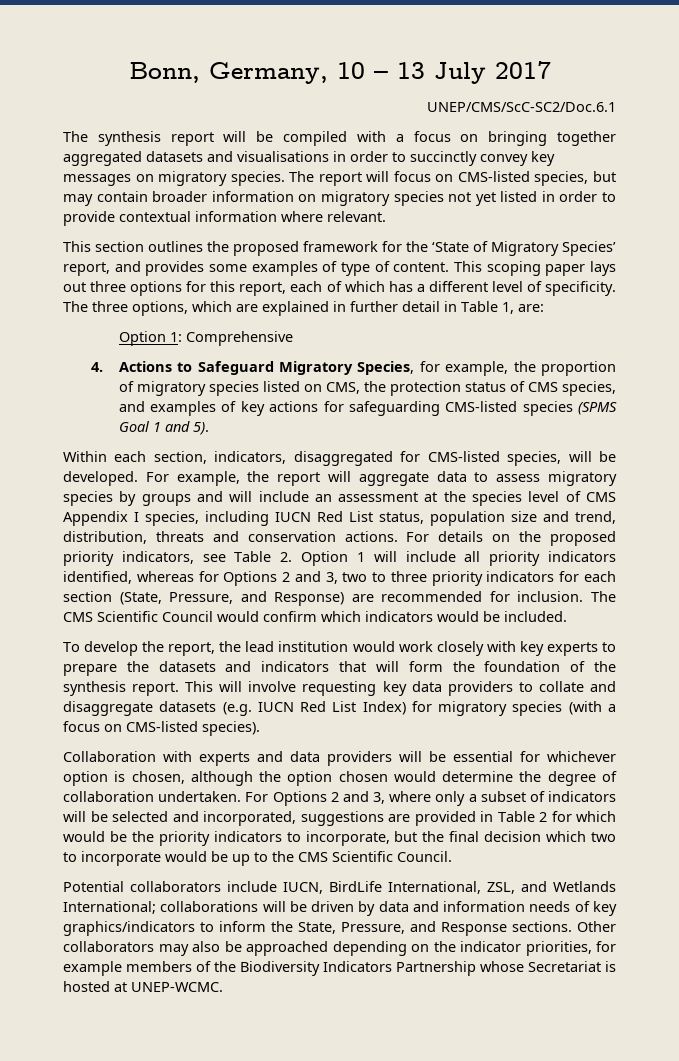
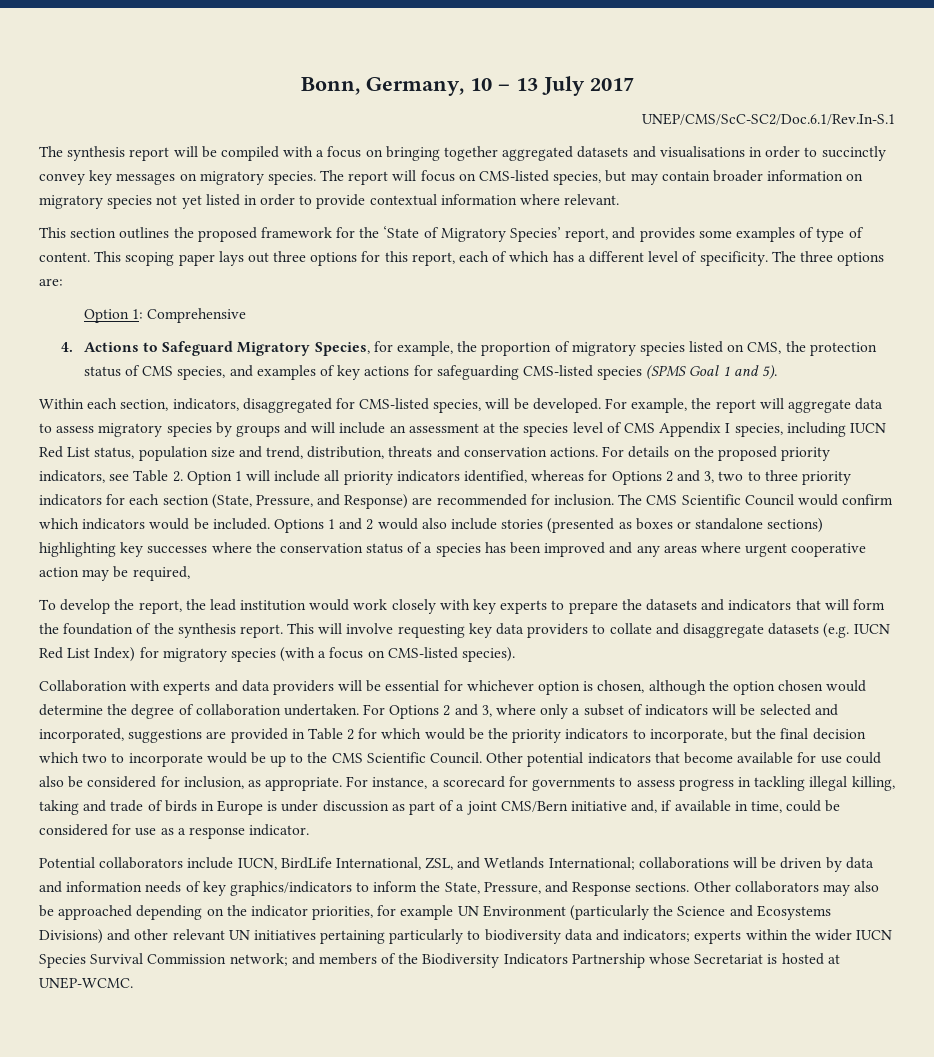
- UNEP/CMS/ScC-SC2/Doc.6.1
+ UNEP/CMS/ScC-SC2/Doc.6.1/Rev.In-S.1
- The three options, which are explained in further detail in Table 1, are:
+ The three options are:
+ Options 1 and 2 would also include stories (presented as boxes or standalone sections) highlighting key successes where the conservation status of a species has been improved and any areas where urgent cooperative action may be required,
+ Other potential indicators that become available for use could also be considered for inclusion, as appropriate. For instance, a scorecard for governments to assess progress in tackling illegal killing, taking and trade of birds in Europe is under discussion as part of a joint CMS/Bern initiative and, if available in time, could be considered for use as a response indicator.
- Other collaborators may also be approached depending on the indicator priorities, for example members of the Biodiversity Indicators Partnership whose Secretariat is hosted at UNEP-WCMC.
+ Other collaborators may also be approached depending on the indicator priorities, for example UN Environment (particularly the Science and Ecosystems Divisions) and other relevant UN initiatives pertaining particularly to biodiversity data and indicators; experts within the wider IUCN Species Survival Commission network; and members of the Biodiversity Indicators Partnership whose Secretariat is hosted at UNEP-WCMC.

